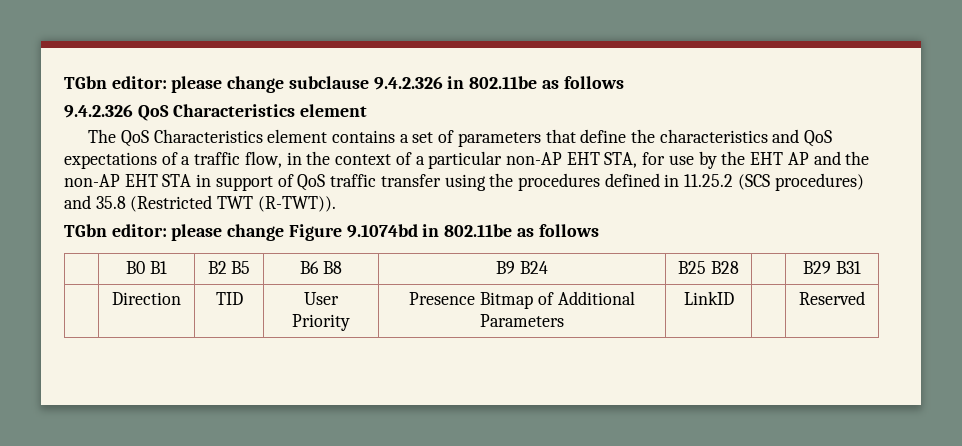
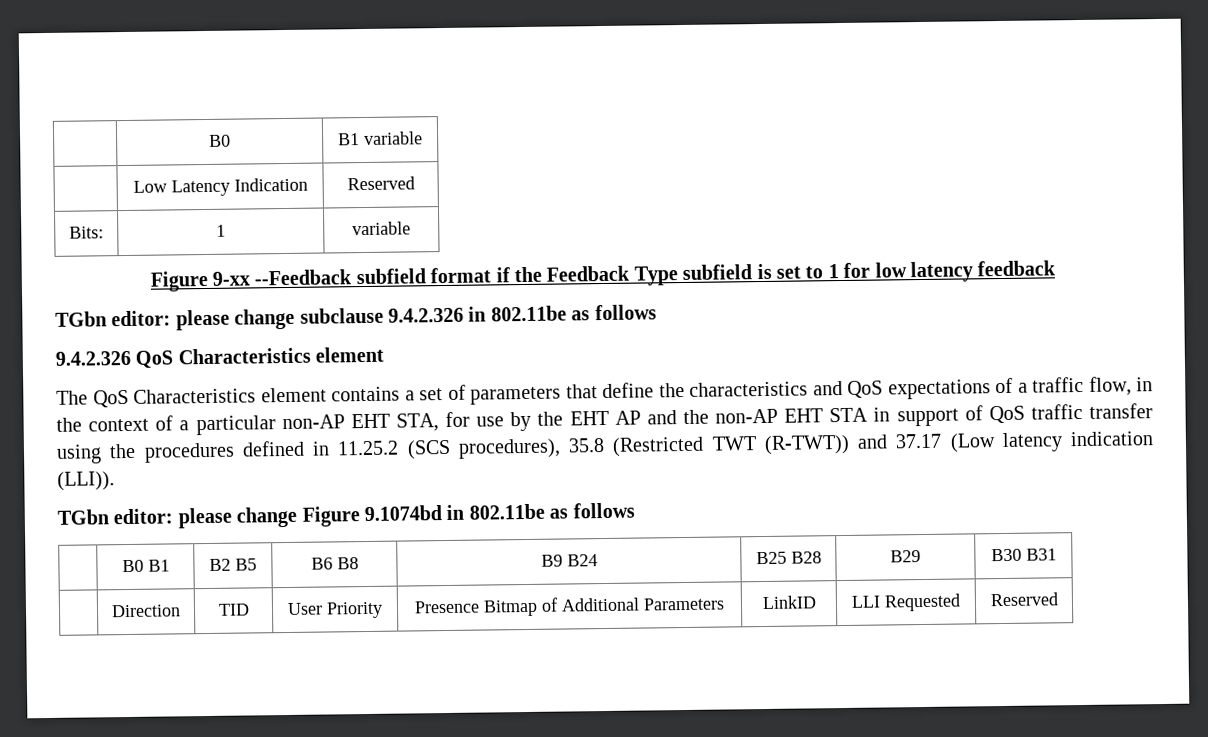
+ | B0 | B1 variable
+ | Low Latency Indication | Reserved
+ Bits: | 1 | variable
+ Figure 9-xx --Feedback subfield format if the Feedback Type subfield is set to 1 for low latency feedback
- The QoS Characteristics element contains a set of parameters that define the characteristics and QoS expectations of a traffic flow, in the context of a particular non-AP EHT STA, for use by the EHT AP and the non-AP EHT STA in support of QoS traffic transfer using the procedures defined in 11.25.2 (SCS procedures) and 35.8 (Restricted TWT (R-TWT)).
+ The QoS Characteristics element contains a set of parameters that define the characteristics and QoS expectations of a traffic flow, in the context of a particular non-AP EHT STA, for use by the EHT AP and the non-AP EHT STA in support of QoS traffic transfer using the procedures defined in 11.25.2 (SCS procedures), 35.8 (Restricted TWT (R-TWT)) and 37.17 (Low latency indication (LLI)).
- | B0 B1 | B2 B5 | B6 B8 | B9 B24 | B25 B28 | | B29 B31
+ | B0 B1 | B2 B5 | B6 B8 | B9 B24 | B25 B28 | B29 | B30 B31
- | Direction | TID | User Priority | Presence Bitmap of Additional Parameters | LinkID | | Reserved
+ | Direction | TID | User Priority | Presence Bitmap of Additional Parameters | LinkID | LLI Requested | Reserved

